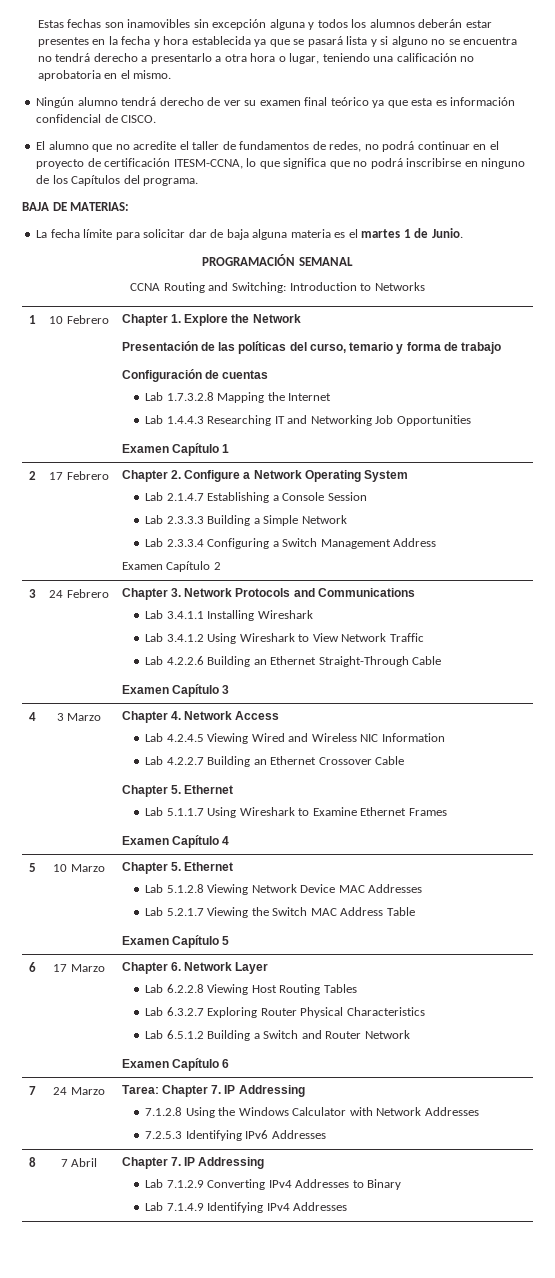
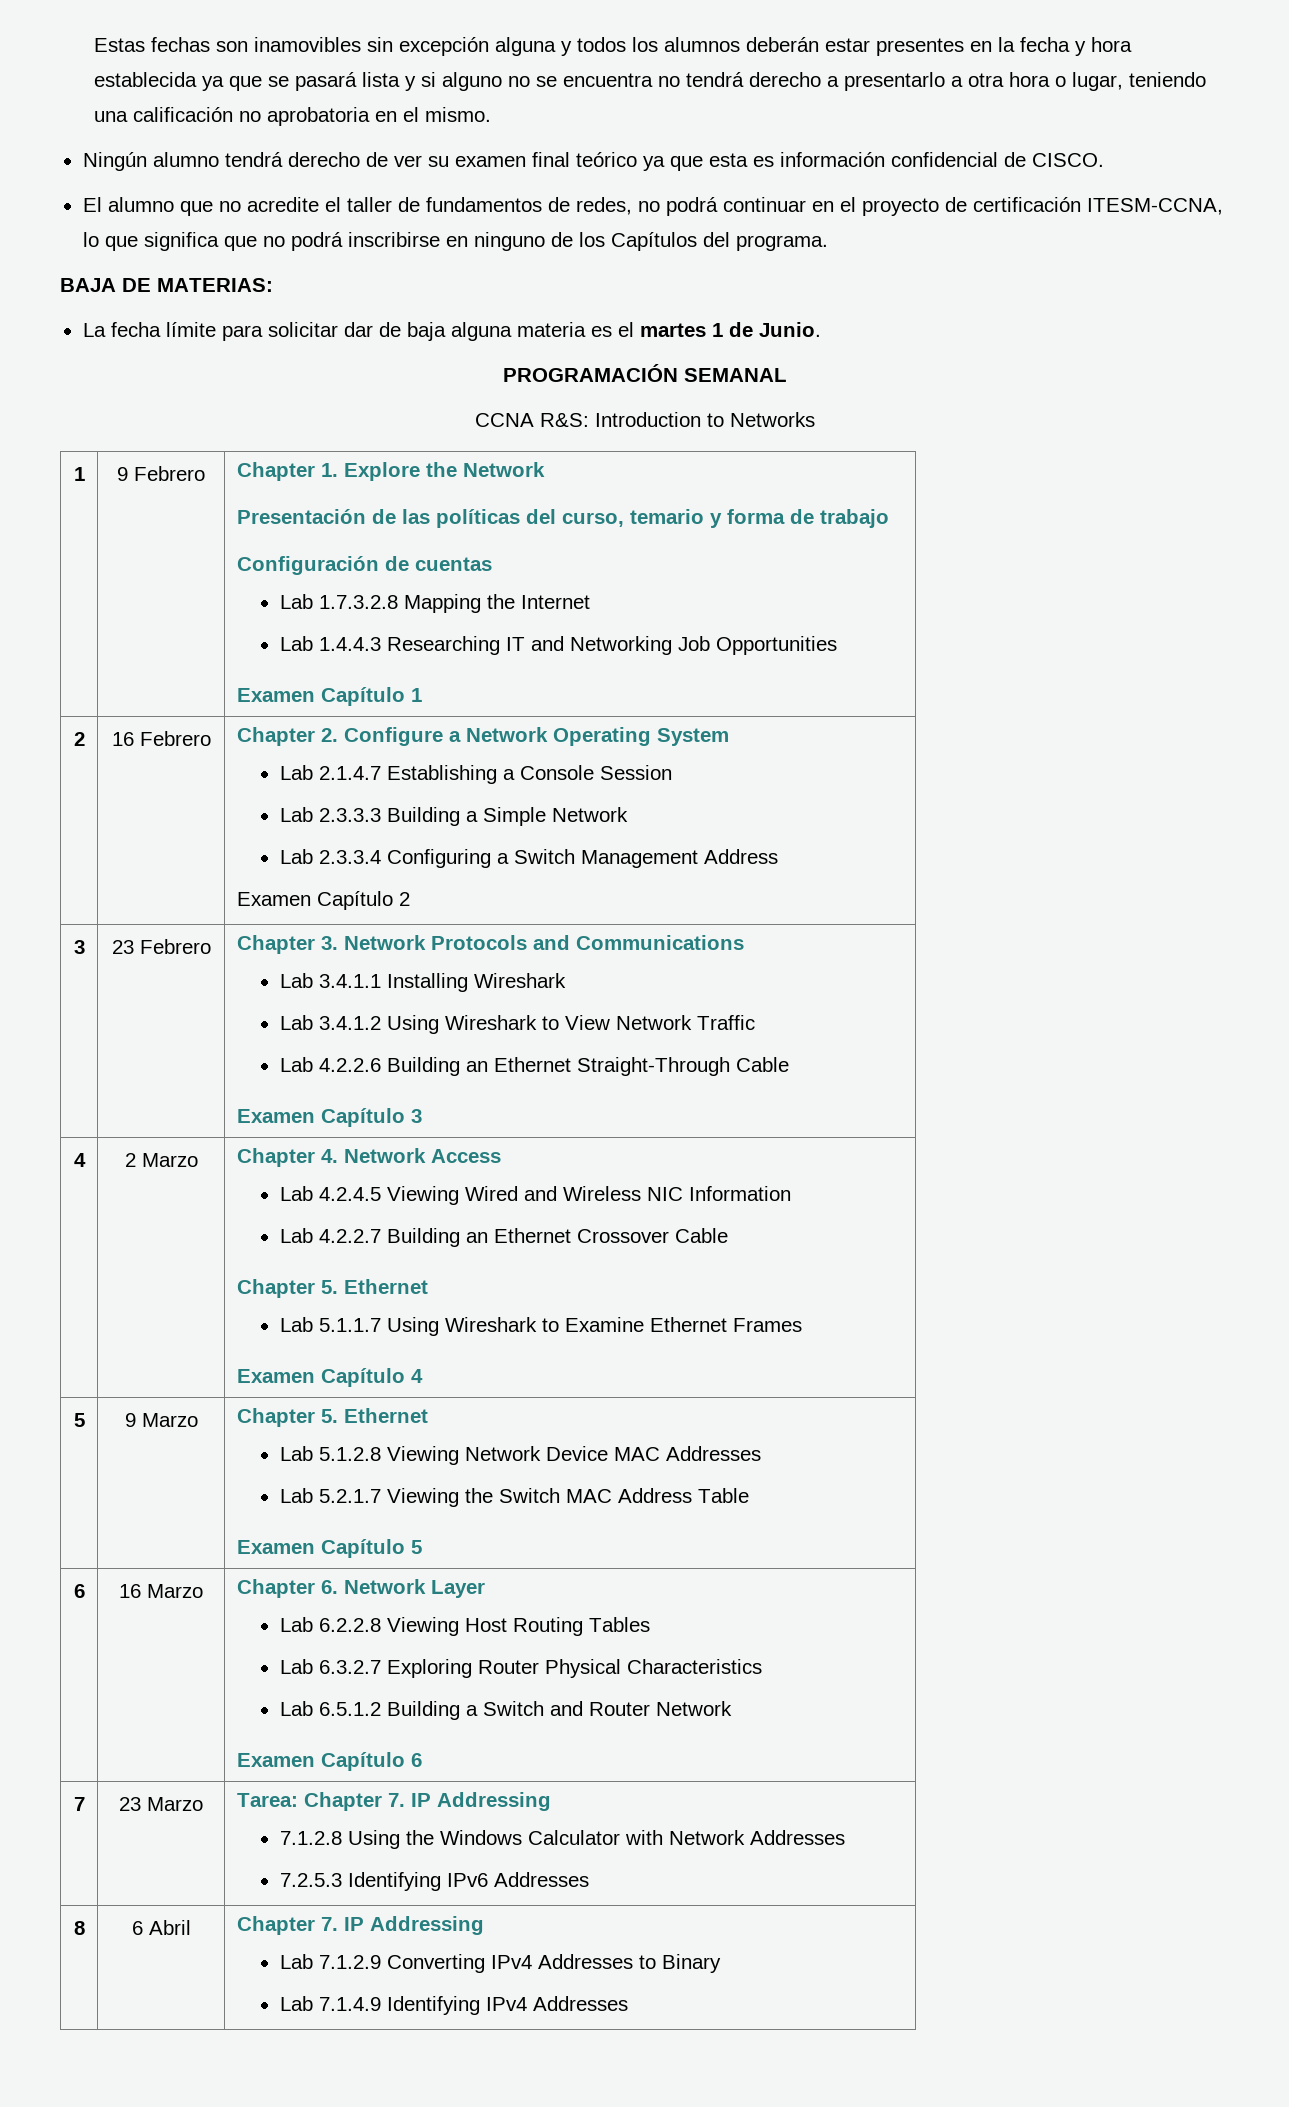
- CCNA Routing and Switching: Introduction to Networks
+ CCNA R&S: Introduction to Networks
- 1 | 10 Febrero | Chapter 1. Explore the Network
+ 1 | 9 Febrero | Chapter 1. Explore the Network
- 2 | 17 Febrero | Chapter 2. Configure a Network Operating System
+ 2 | 16 Febrero | Chapter 2. Configure a Network Operating System
- 3 | 24 Febrero | Chapter 3. Network Protocols and Communications
+ 3 | 23 Febrero | Chapter 3. Network Protocols and Communications
- 4 | 3 Marzo | Chapter 4. Network Access
+ 4 | 2 Marzo | Chapter 4. Network Access
- 5 | 10 Marzo | Chapter 5. Ethernet
+ 5 | 9 Marzo | Chapter 5. Ethernet
- 6 | 17 Marzo | Chapter 6. Network Layer
+ 6 | 16 Marzo | Chapter 6. Network Layer
- 7 | 24 Marzo | Tarea: Chapter 7. IP Addressing
+ 7 | 23 Marzo | Tarea: Chapter 7. IP Addressing
- 8 | 7 Abril | Chapter 7. IP Addressing
+ 8 | 6 Abril | Chapter 7. IP Addressing

